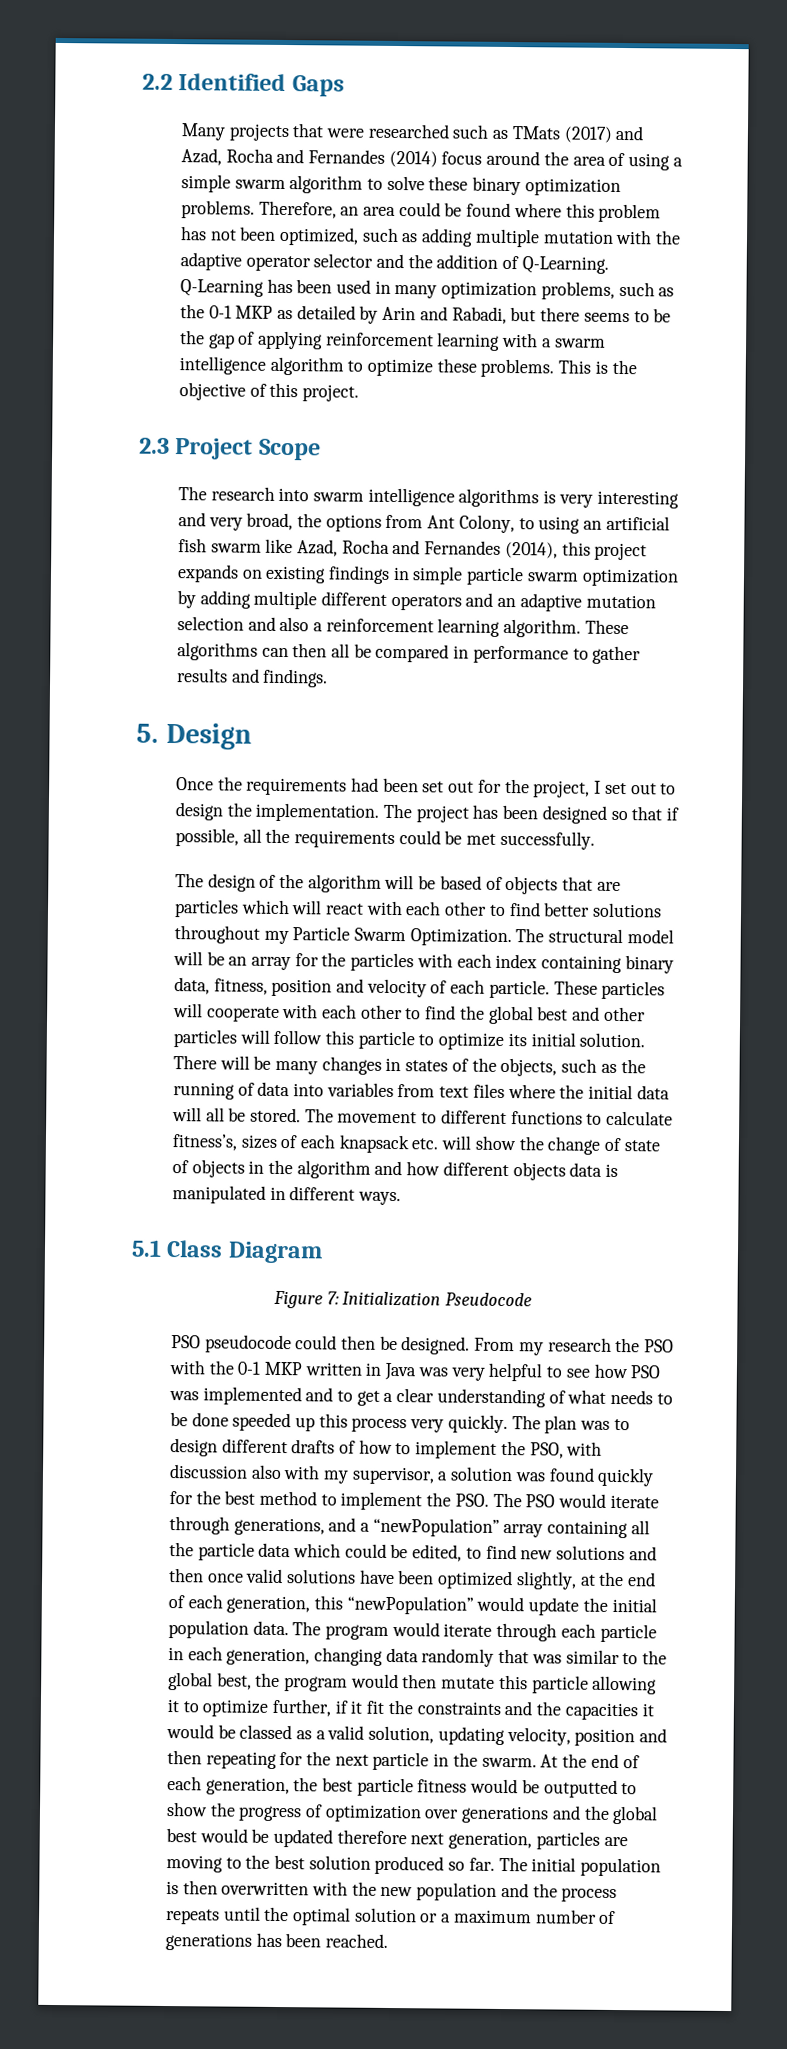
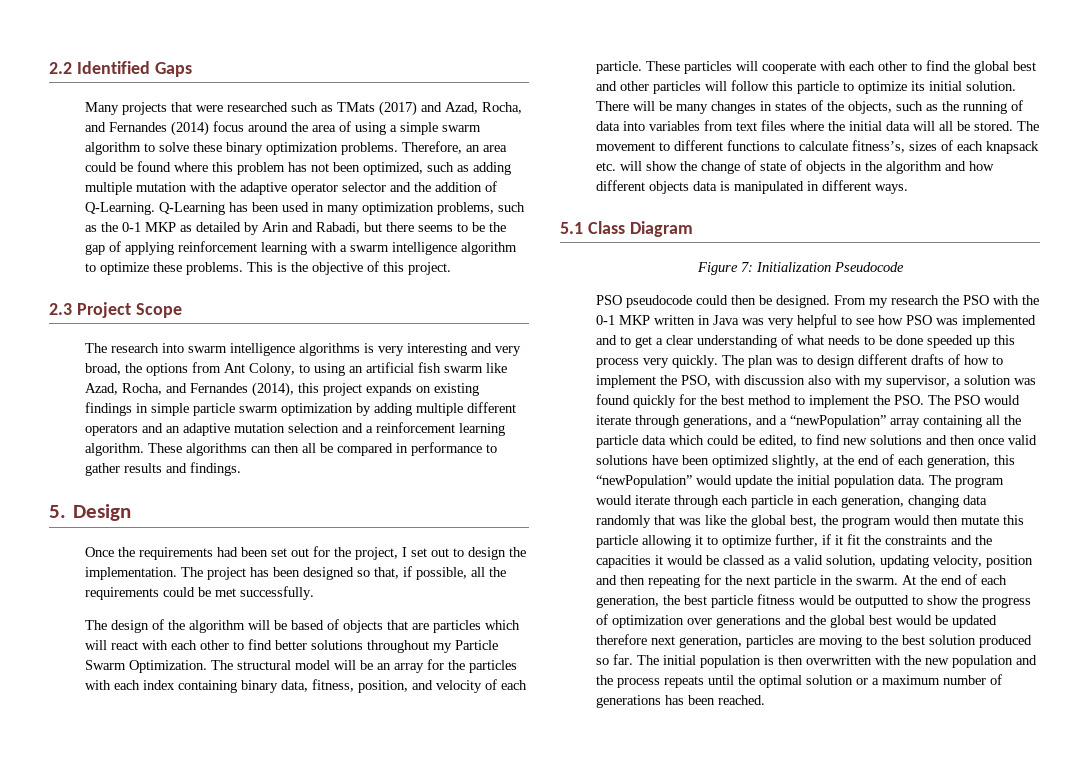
- Many projects that were researched such as TMats (2017) and Azad, Rocha and Fernandes (2014) focus around the area of using a simple swarm algorithm to solve these binary optimization problems.
+ Many projects that were researched such as TMats (2017) and Azad, Rocha, and Fernandes (2014) focus around the area of using a simple swarm algorithm to solve these binary optimization problems.
- The research into swarm intelligence algorithms is very interesting and very broad, the options from Ant Colony, to using an artificial fish swarm like Azad, Rocha and Fernandes (2014), this project expands on existing findings in simple particle swarm optimization by adding multiple different operators and an adaptive mutation selection and also a reinforcement learning algorithm.
+ The research into swarm intelligence algorithms is very interesting and very broad, the options from Ant Colony, to using an artificial fish swarm like Azad, Rocha, and Fernandes (2014), this project expands on existing findings in simple particle swarm optimization by adding multiple different operators and an adaptive mutation selection and a reinforcement learning algorithm.
- The project has been designed so that if possible, all the requirements could be met successfully.
+ The project has been designed so that, if possible, all the requirements could be met successfully.
- The structural model will be an array for the particles with each index containing binary data, fitness, position and velocity of each particle.
+ The structural model will be an array for the particles with each index containing binary data, fitness, position, and velocity of each particle.
- The program would iterate through each particle in each generation, changing data randomly that was similar to the global best, the program would then mutate this particle allowing it to optimize further, if it fit the constraints and the capacities it would be classed as a valid solution, updating velocity, position and then repeating for the next particle in the swarm.
+ The program would iterate through each particle in each generation, changing data randomly that was like the global best, the program would then mutate this particle allowing it to optimize further, if it fit the constraints and the capacities it would be classed as a valid solution, updating velocity, position and then repeating for the next particle in the swarm.

